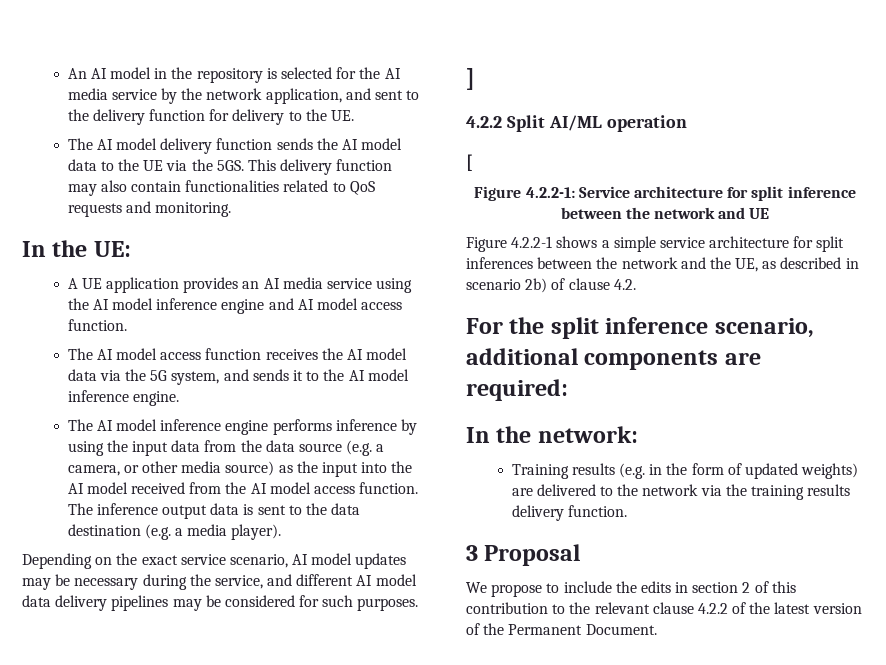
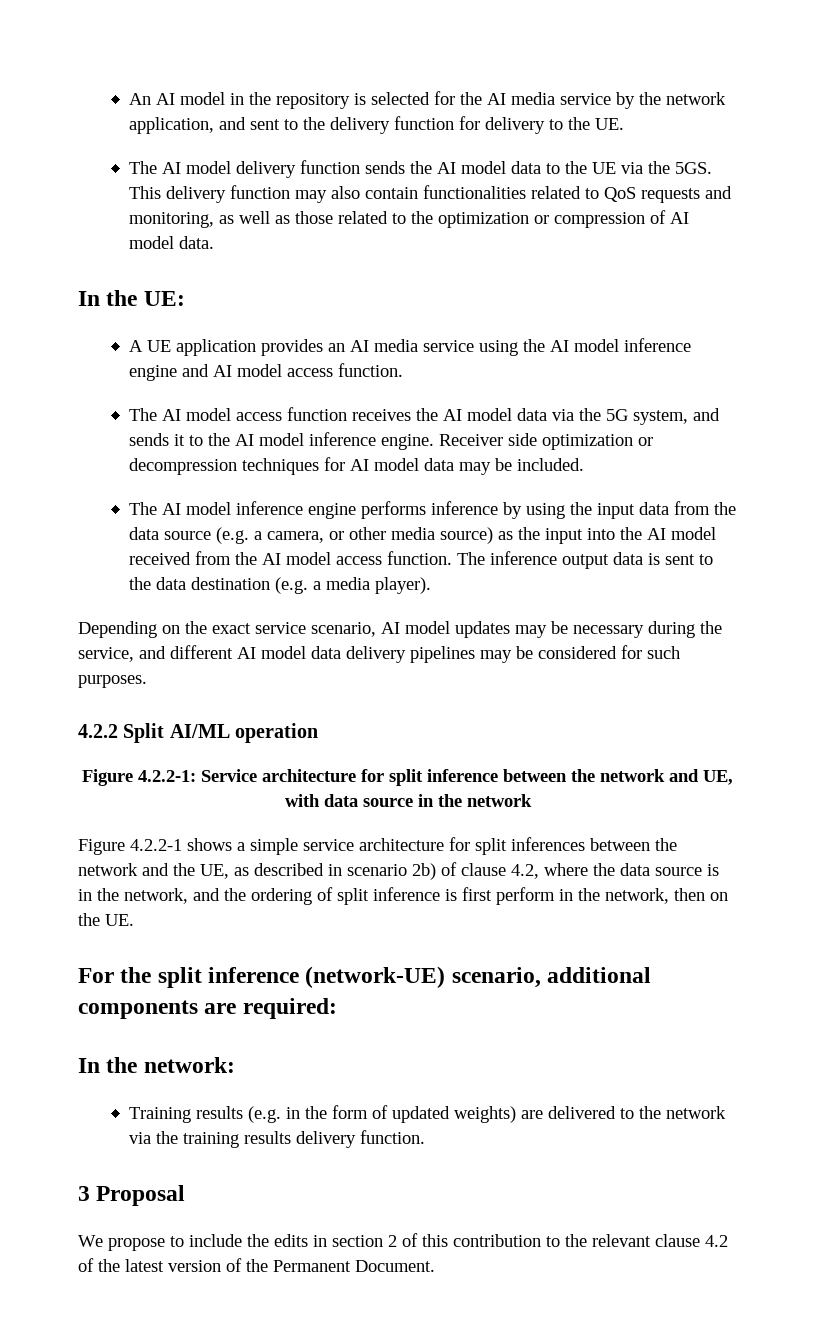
- This delivery function may also contain functionalities related to QoS requests and monitoring.
+ This delivery function may also contain functionalities related to QoS requests and monitoring, as well as those related to the optimization or compression of AI model data.
+ Receiver side optimization or decompression techniques for AI model data may be included.
- ]
- [
- Figure 4.2.2-1: Service architecture for split inference between the network and UE
+ Figure 4.2.2-1: Service architecture for split inference between the network and UE, with data source in the network
- Figure 4.2.2-1 shows a simple service architecture for split inferences between the network and the UE, as described in scenario 2b) of clause 4.2.
+ Figure 4.2.2-1 shows a simple service architecture for split inferences between the network and the UE, as described in scenario 2b) of clause 4.2, where the data source is in the network, and the ordering of split inference is first perform in the network, then on the UE.
- For the split inference scenario, additional components are required:
+ For the split inference (network-UE) scenario, additional components are required:
- We propose to include the edits in section 2 of this contribution to the relevant clause 4.2.2 of the latest version of the Permanent Document.
+ We propose to include the edits in section 2 of this contribution to the relevant clause 4.2 of the latest version of the Permanent Document.

